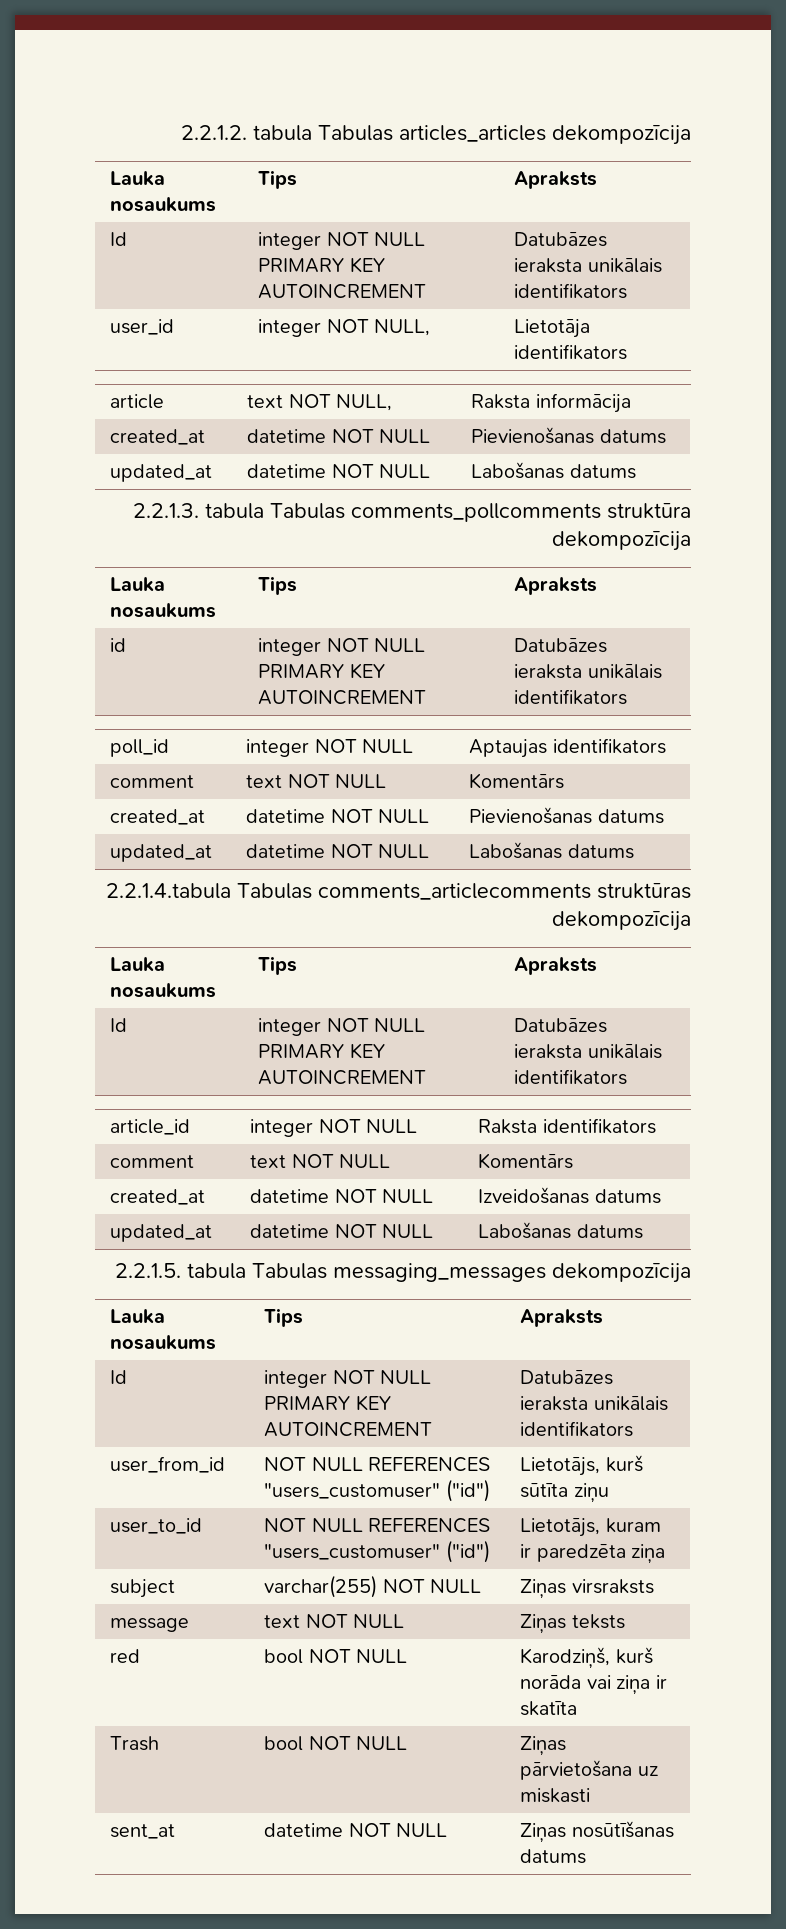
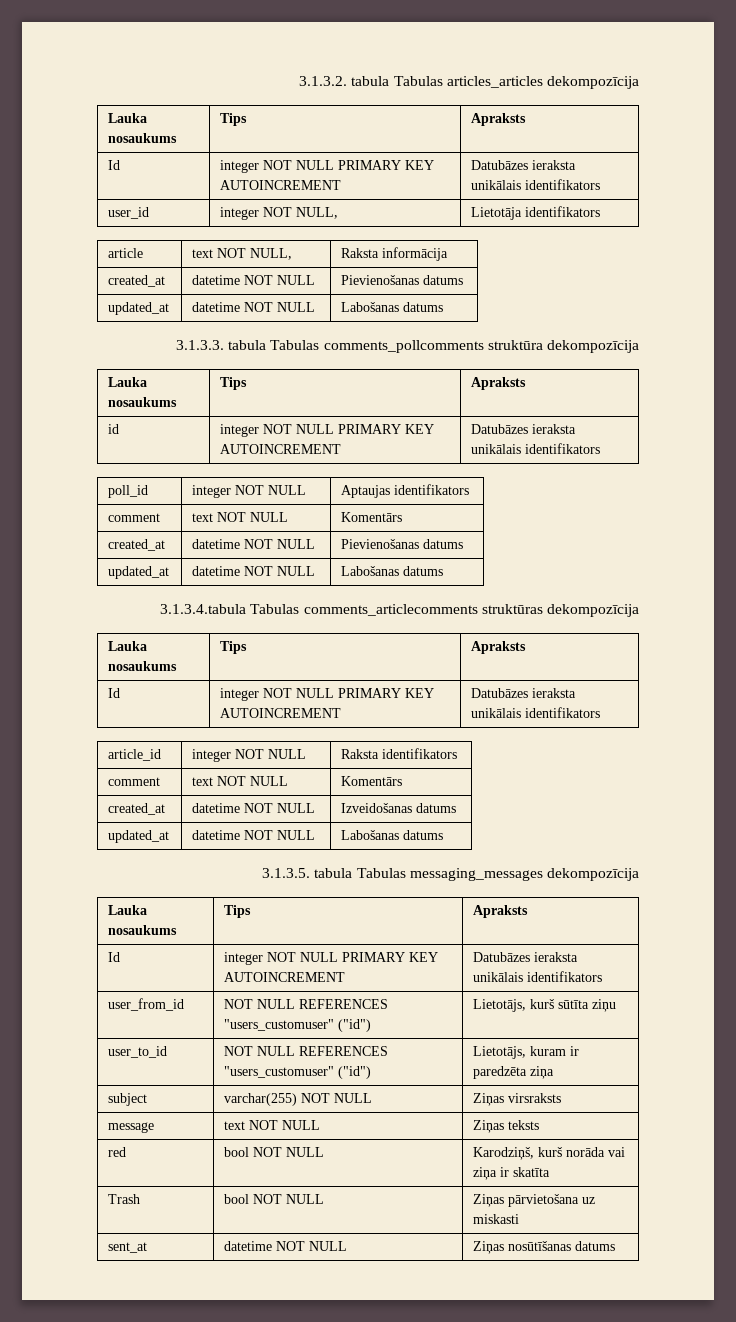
- 2.2.1.2. tabula Tabulas articles_articles dekompozīcija
+ 3.1.3.2. tabula Tabulas articles_articles dekompozīcija
- 2.2.1.3. tabula Tabulas comments_pollcomments struktūra dekompozīcija
+ 3.1.3.3. tabula Tabulas comments_pollcomments struktūra dekompozīcija
- 2.2.1.4.tabula Tabulas comments_articlecomments struktūras dekompozīcija
+ 3.1.3.4.tabula Tabulas comments_articlecomments struktūras dekompozīcija
- 2.2.1.5. tabula Tabulas messaging_messages dekompozīcija
+ 3.1.3.5. tabula Tabulas messaging_messages dekompozīcija

